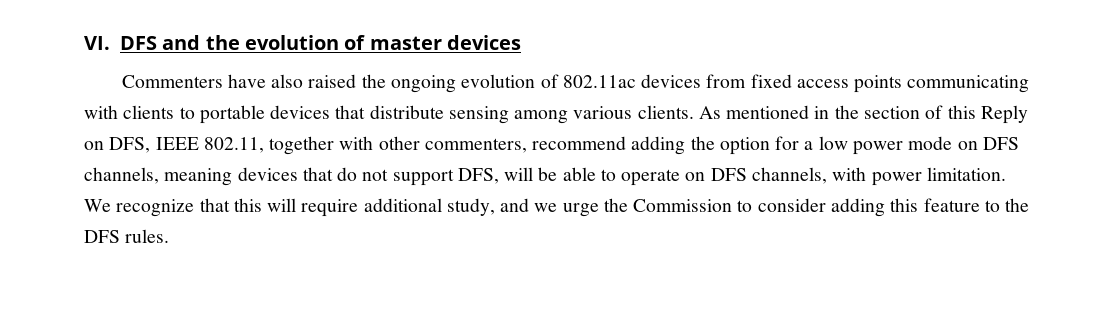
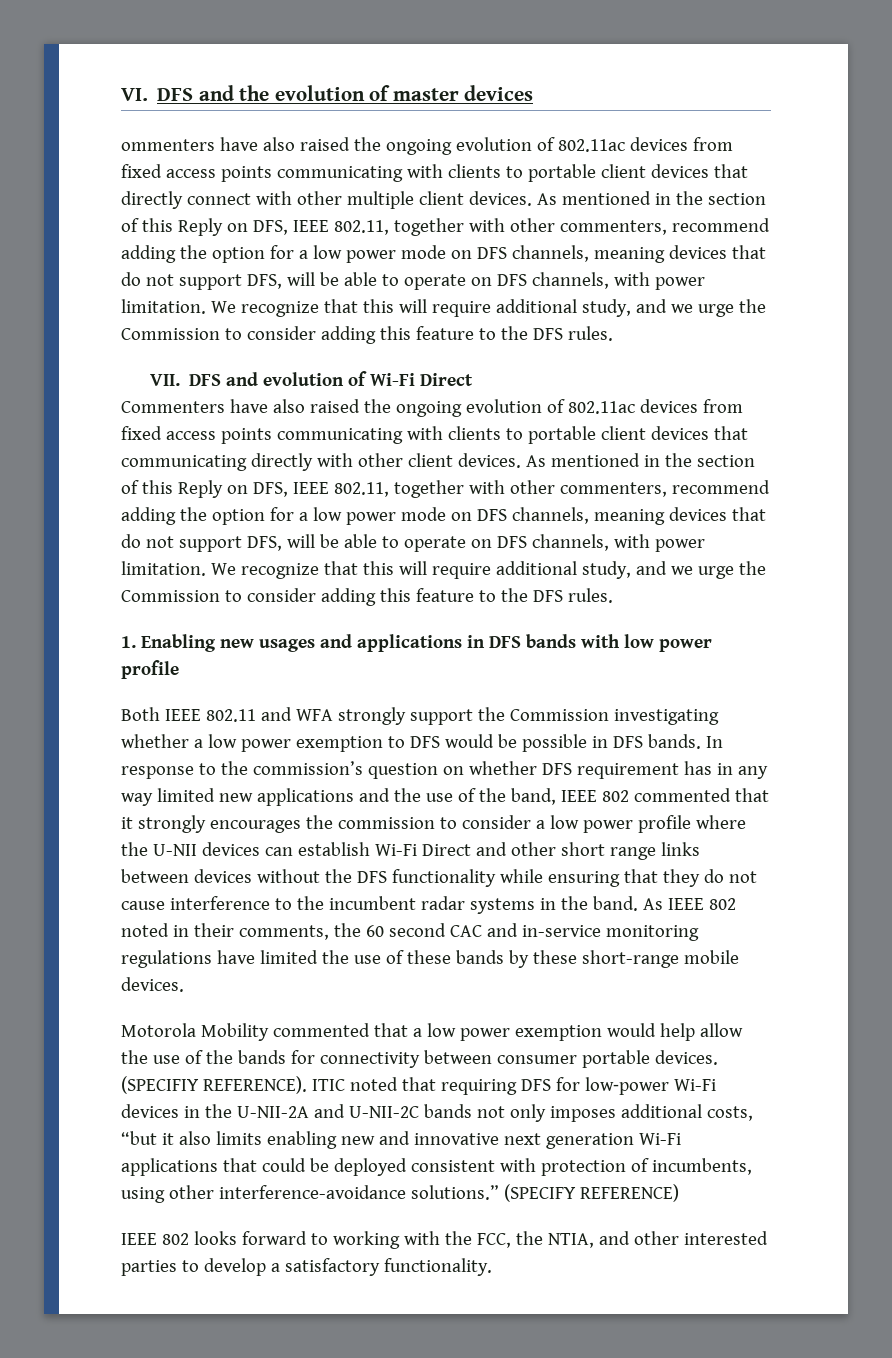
- Commenters have also raised the ongoing evolution of 802.11ac devices from fixed access points communicating with clients to portable devices that distribute sensing among various clients.
+ ommenters have also raised the ongoing evolution of 802.11ac devices from fixed access points communicating with clients to portable client devices that directly connect with other multiple client devices.
+ VII. DFS and evolution of Wi-Fi Direct
+ Commenters have also raised the ongoing evolution of 802.11ac devices from fixed access points communicating with clients to portable client devices that communicating directly with other client devices. As mentioned in the section of this Reply on DFS, IEEE 802.11, together with other commenters, recommend adding the option for a low power mode on DFS channels, meaning devices that do not support DFS, will be able to operate on DFS channels, with power limitation. We recognize that this will require additional study, and we urge the Commission to consider adding this feature to the DFS rules.
+ 1. Enabling new usages and applications in DFS bands with low power profile
+ Both IEEE 802.11 and WFA strongly support the Commission investigating whether a low power exemption to DFS would be possible in DFS bands. In response to the commission’s question on whether DFS requirement has in any way limited new applications and the use of the band, IEEE 802 commented that it strongly encourages the commission to consider a low power profile where the U-NII devices can establish Wi-Fi Direct and other short range links between devices without the DFS functionality while ensuring that they do not cause interference to the incumbent radar systems in the band. As IEEE 802 noted in their comments, the 60 second CAC and in-service monitoring regulations have limited the use of these bands by these short-range mobile devices.
+ Motorola Mobility commented that a low power exemption would help allow the use of the bands for connectivity between consumer portable devices. (SPECIFIY REFERENCE). ITIC noted that requiring DFS for low‐power Wi-Fi devices in the U-NII-2A and U-NII-2C bands not only imposes additional costs, “but it also limits enabling new and innovative next generation Wi-Fi applications that could be deployed consistent with protection of incumbents, using other interference-avoidance solutions.” (SPECIFY REFERENCE)
+ IEEE 802 looks forward to working with the FCC, the NTIA, and other interested parties to develop a satisfactory functionality.

